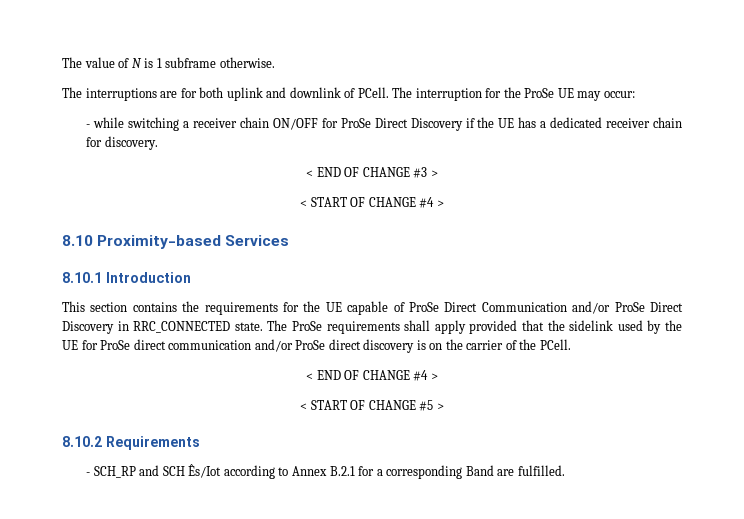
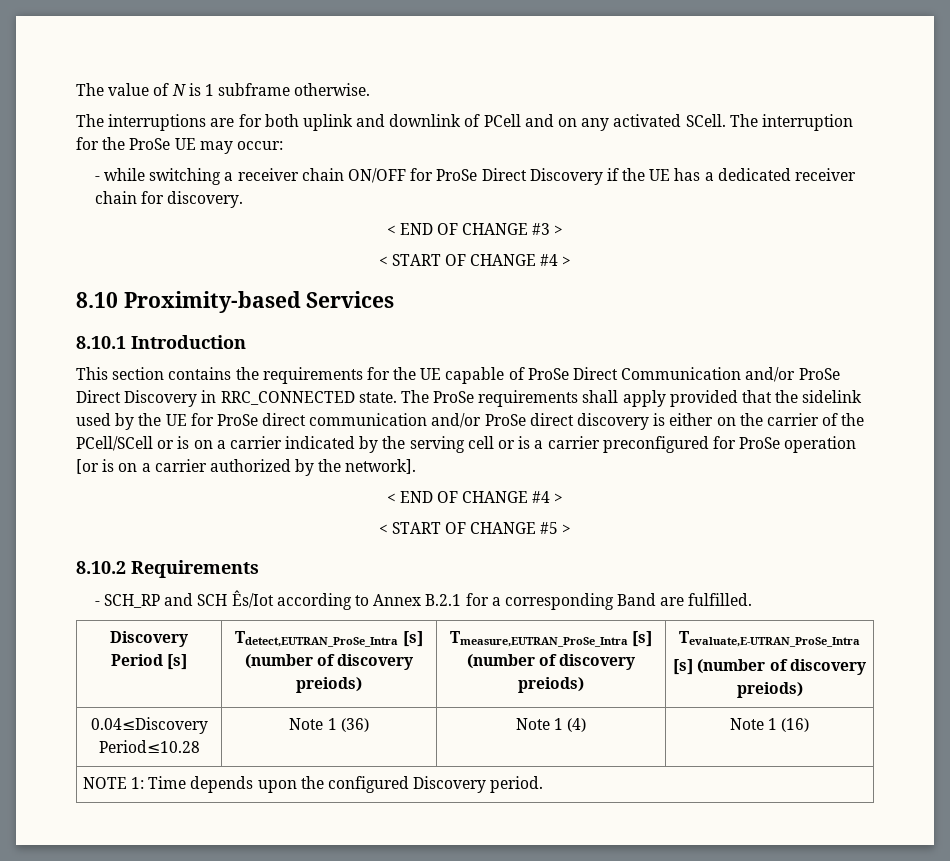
- The interruptions are for both uplink and downlink of PCell.
+ The interruptions are for both uplink and downlink of PCell and on any activated SCell.
- The ProSe requirements shall apply provided that the sidelink used by the UE for ProSe direct communication and/or ProSe direct discovery is on the carrier of the PCell.
+ The ProSe requirements shall apply provided that the sidelink used by the UE for ProSe direct communication and/or ProSe direct discovery is either on the carrier of the PCell/SCell or is on a carrier indicated by the serving cell or is a carrier preconfigured for ProSe operation [or is on a carrier authorized by the network].
+ Discovery Period [s] | Tdetect,EUTRAN_ProSe_Intra [s] (number of discovery preiods) | Tmeasure,EUTRAN_ProSe_Intra [s] (number of discovery preiods) | Tevaluate,E-UTRAN_ProSe_Intra
+ [s] (number of discovery preiods)
+ 0.04≤Discovery Period≤10.28 | Note 1 (36) | Note 1 (4) | Note 1 (16)
+ NOTE 1: Time depends upon the configured Discovery period.

